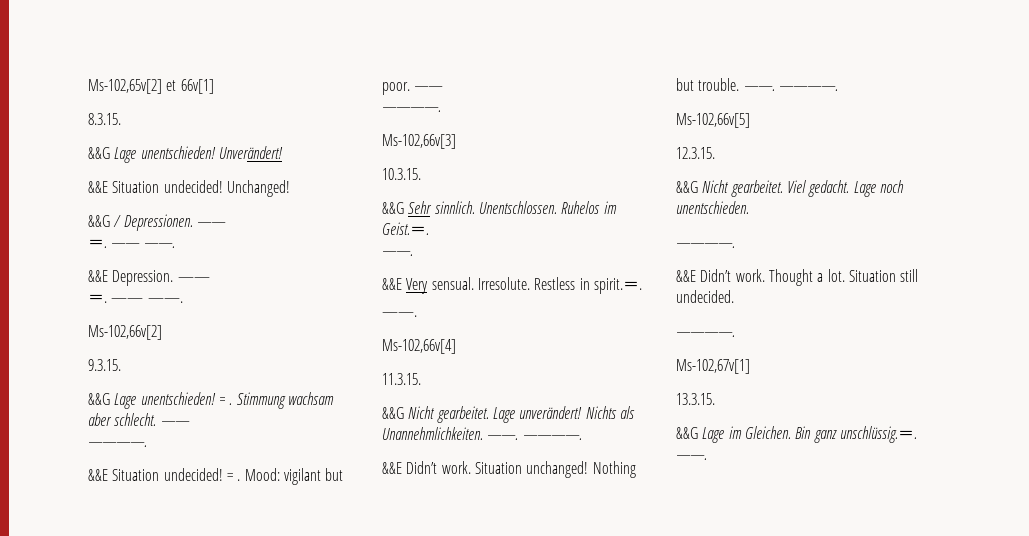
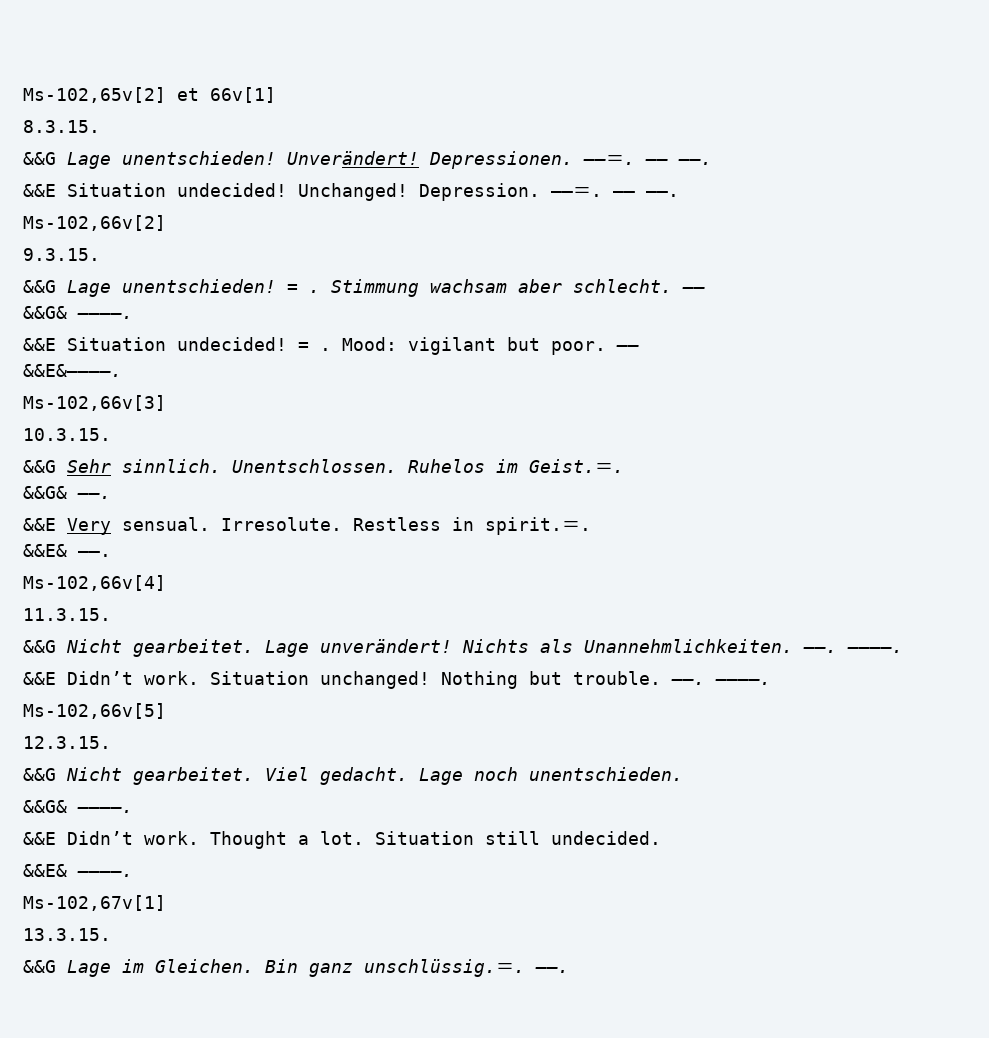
- Unverändert!
- &&E Situation undecided! Unchanged!
- &&G / Depressionen. ——
- ＝.
+ Unverändert! Depressionen. ——＝.
- &&E Depression. ——
- ＝.
+ &&E Situation undecided! Unchanged! Depression. ——＝.
  Stimmung wachsam aber schlecht. ——
- ————.
+ &&G& ————.
  Mood: vigilant but poor. ——
- ————.
+ &&E&————.
  Ruhelos im Geist.＝.
- ——.
+ &&G& ——.
  Restless in spirit.＝.
- ——.
+ &&E& ——.
  Lage noch unentschieden.
- ————.
+ &&G& ————.
  Situation still undecided.
- ————.
+ &&E& ————.

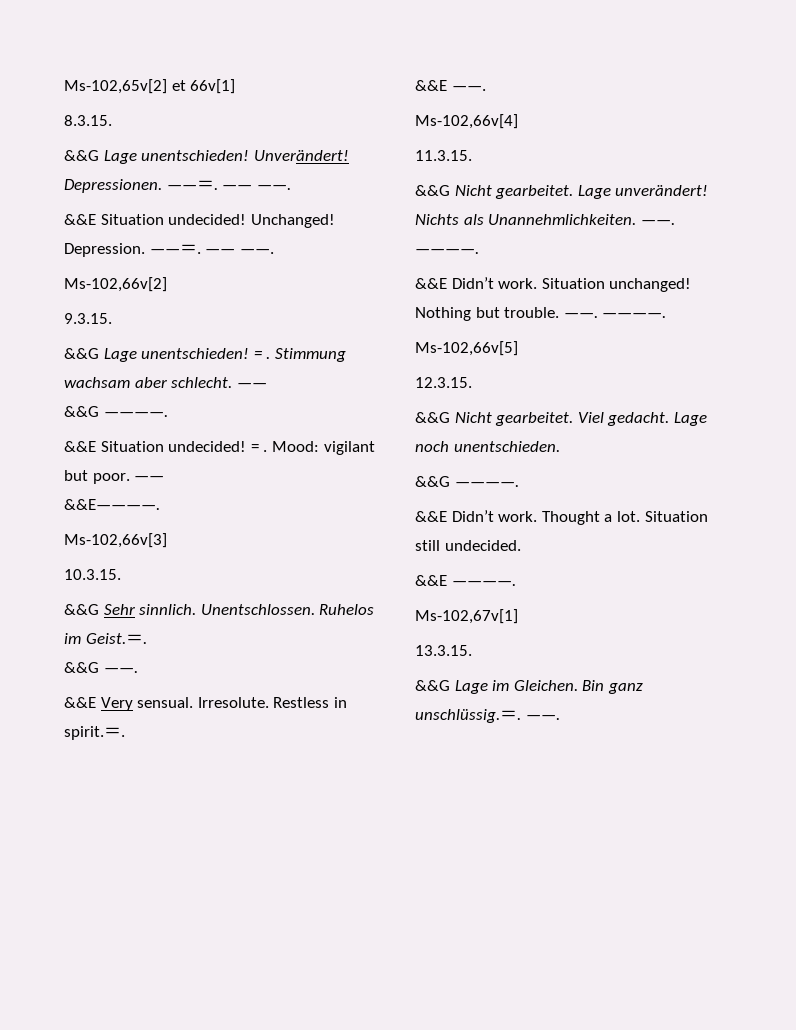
  Stimmung wachsam aber schlecht. ——
- &&G& ————.
+ &&G ————.
- &&E&————.
+ &&E————.
- &&G& ——.
+ &&G ——.
- &&E& ——.
+ &&E ——.
  Lage noch unentschieden.
- &&G& ————.
+ &&G ————.
- &&E& ————.
+ &&E ————.

